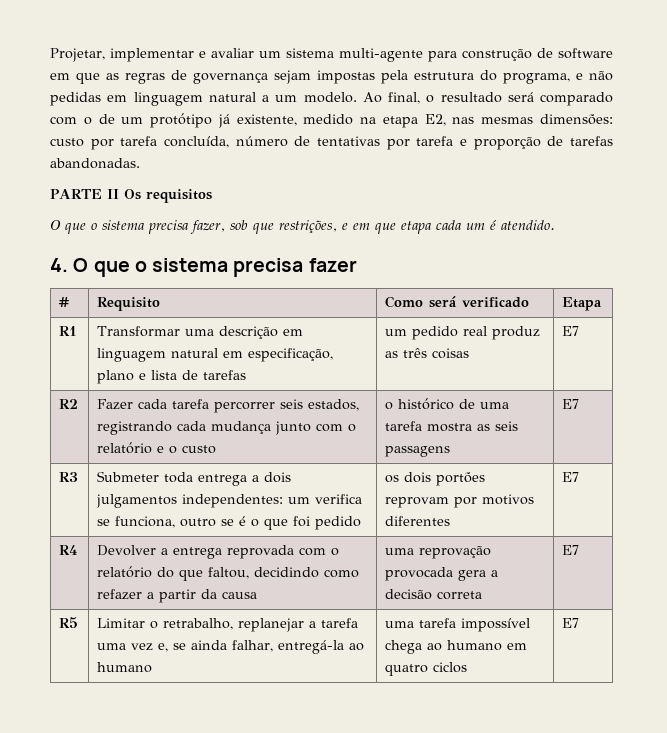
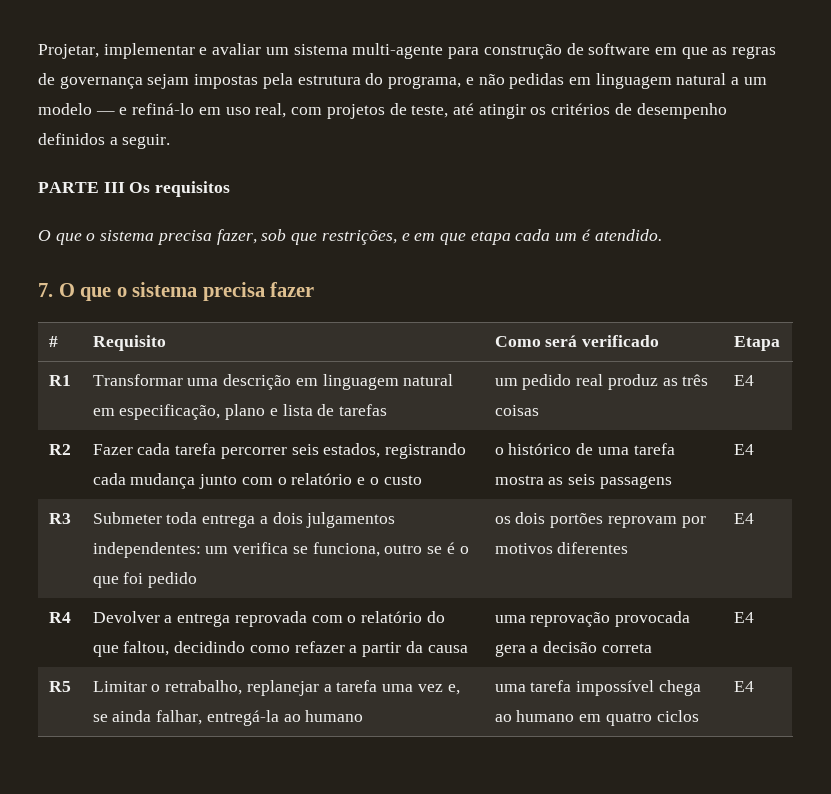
- Projetar, implementar e avaliar um sistema multi-agente para construção de software em que as regras de governança sejam impostas pela estrutura do programa, e não pedidas em linguagem natural a um modelo. Ao final, o resultado será comparado com o de um protótipo já existente, medido na etapa E2, nas mesmas dimensões: custo por tarefa concluída, número de tentativas por tarefa e proporção de tarefas abandonadas.
+ Projetar, implementar e avaliar um sistema multi-agente para construção de software em que as regras de governança sejam impostas pela estrutura do programa, e não pedidas em linguagem natural a um modelo — e refiná-lo em uso real, com projetos de teste, até atingir os critérios de desempenho definidos a seguir.
- PARTE II Os requisitos
+ PARTE III Os requisitos
- 4. O que o sistema precisa fazer
+ 7. O que o sistema precisa fazer
- R1 | Transformar uma descrição em linguagem natural em especificação, plano e lista de tarefas | um pedido real produz as três coisas | E7
+ R1 | Transformar uma descrição em linguagem natural em especificação, plano e lista de tarefas | um pedido real produz as três coisas | E4
- R2 | Fazer cada tarefa percorrer seis estados, registrando cada mudança junto com o relatório e o custo | o histórico de uma tarefa mostra as seis passagens | E7
+ R2 | Fazer cada tarefa percorrer seis estados, registrando cada mudança junto com o relatório e o custo | o histórico de uma tarefa mostra as seis passagens | E4
- R3 | Submeter toda entrega a dois julgamentos independentes: um verifica se funciona, outro se é o que foi pedido | os dois portões reprovam por motivos diferentes | E7
+ R3 | Submeter toda entrega a dois julgamentos independentes: um verifica se funciona, outro se é o que foi pedido | os dois portões reprovam por motivos diferentes | E4
- R4 | Devolver a entrega reprovada com o relatório do que faltou, decidindo como refazer a partir da causa | uma reprovação provocada gera a decisão correta | E7
+ R4 | Devolver a entrega reprovada com o relatório do que faltou, decidindo como refazer a partir da causa | uma reprovação provocada gera a decisão correta | E4
- R5 | Limitar o retrabalho, replanejar a tarefa uma vez e, se ainda falhar, entregá-la ao humano | uma tarefa impossível chega ao humano em quatro ciclos | E7
+ R5 | Limitar o retrabalho, replanejar a tarefa uma vez e, se ainda falhar, entregá-la ao humano | uma tarefa impossível chega ao humano em quatro ciclos | E4

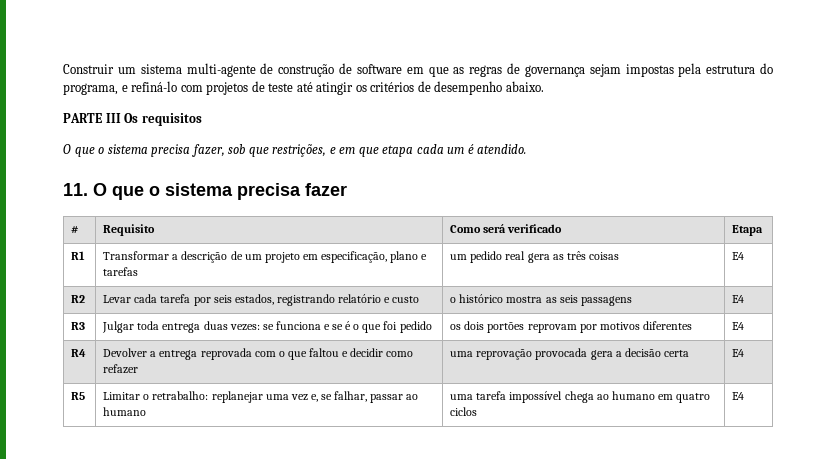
- Projetar, implementar e avaliar um sistema multi-agente para construção de software em que as regras de governança sejam impostas pela estrutura do programa, e não pedidas em linguagem natural a um modelo — e refiná-lo em uso real, com projetos de teste, até atingir os critérios de desempenho definidos a seguir.
+ Construir um sistema multi-agente de construção de software em que as regras de governança sejam impostas pela estrutura do programa, e refiná-lo com projetos de teste até atingir os critérios de desempenho abaixo.
- 7. O que o sistema precisa fazer
+ 11. O que o sistema precisa fazer
- R1 | Transformar uma descrição em linguagem natural em especificação, plano e lista de tarefas | um pedido real produz as três coisas | E4
+ R1 | Transformar a descrição de um projeto em especificação, plano e tarefas | um pedido real gera as três coisas | E4
- R2 | Fazer cada tarefa percorrer seis estados, registrando cada mudança junto com o relatório e o custo | o histórico de uma tarefa mostra as seis passagens | E4
+ R2 | Levar cada tarefa por seis estados, registrando relatório e custo | o histórico mostra as seis passagens | E4
- R3 | Submeter toda entrega a dois julgamentos independentes: um verifica se funciona, outro se é o que foi pedido | os dois portões reprovam por motivos diferentes | E4
+ R3 | Julgar toda entrega duas vezes: se funciona e se é o que foi pedido | os dois portões reprovam por motivos diferentes | E4
- R4 | Devolver a entrega reprovada com o relatório do que faltou, decidindo como refazer a partir da causa | uma reprovação provocada gera a decisão correta | E4
+ R4 | Devolver a entrega reprovada com o que faltou e decidir como refazer | uma reprovação provocada gera a decisão certa | E4
- R5 | Limitar o retrabalho, replanejar a tarefa uma vez e, se ainda falhar, entregá-la ao humano | uma tarefa impossível chega ao humano em quatro ciclos | E4
+ R5 | Limitar o retrabalho: replanejar uma vez e, se falhar, passar ao humano | uma tarefa impossível chega ao humano em quatro ciclos | E4

